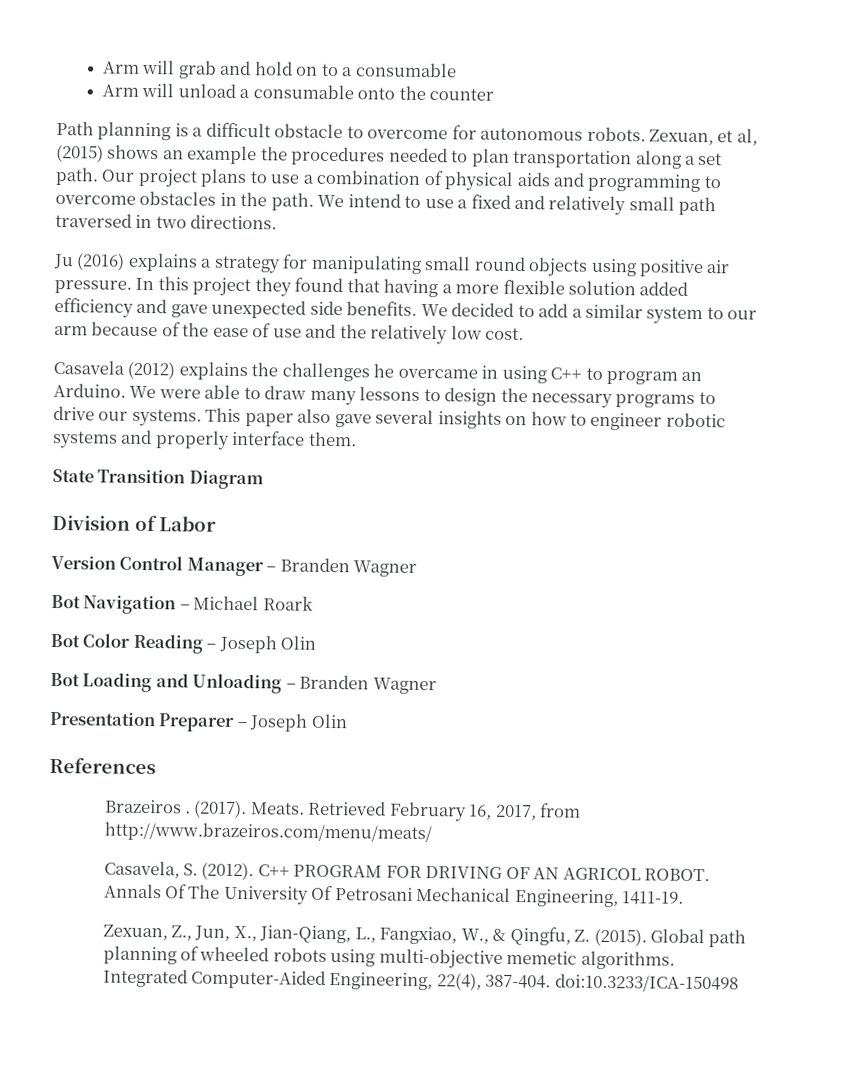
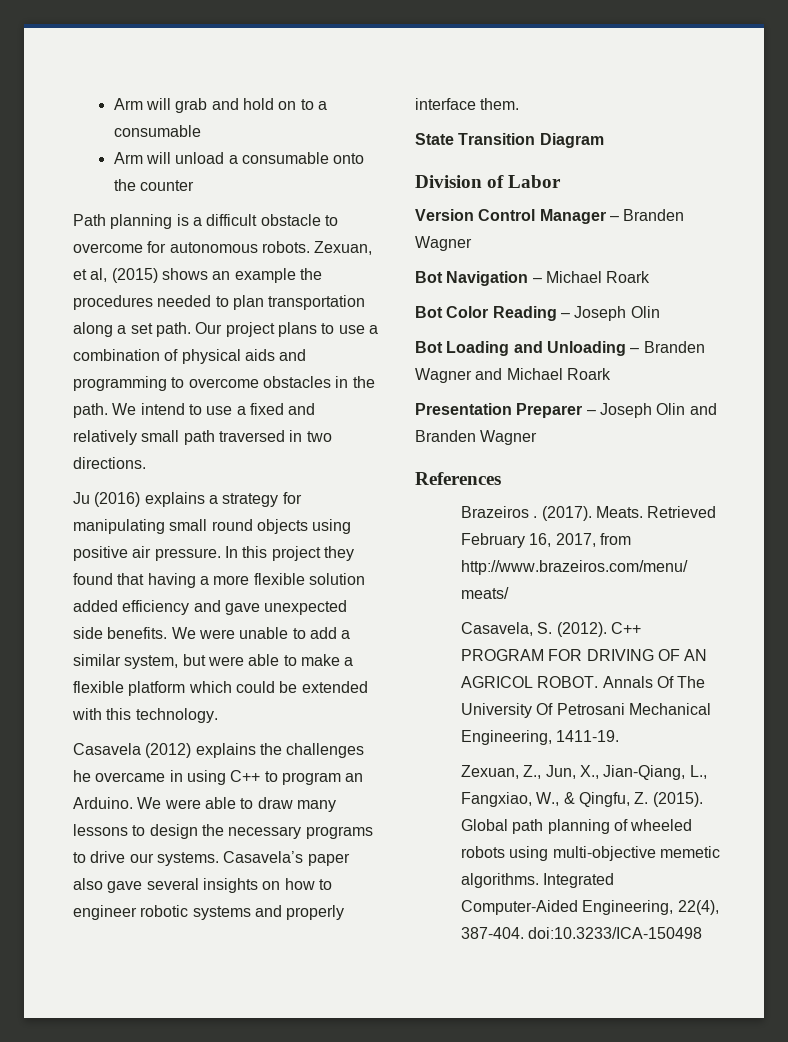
- We decided to add a similar system to our arm because of the ease of use and the relatively low cost.
+ We were unable to add a similar system, but were able to make a flexible platform which could be extended with this technology.
- This paper also gave several insights on how to engineer robotic systems and properly interface them.
+ Casavela’s paper also gave several insights on how to engineer robotic systems and properly interface them.
- Bot Loading and Unloading – Branden Wagner
+ Bot Loading and Unloading – Branden Wagner and Michael Roark
- Presentation Preparer – Joseph Olin
+ Presentation Preparer – Joseph Olin and Branden Wagner

